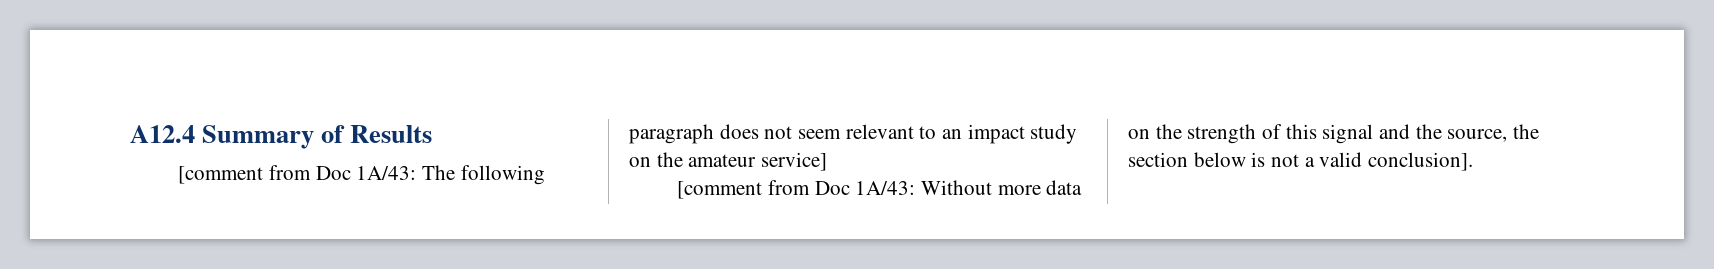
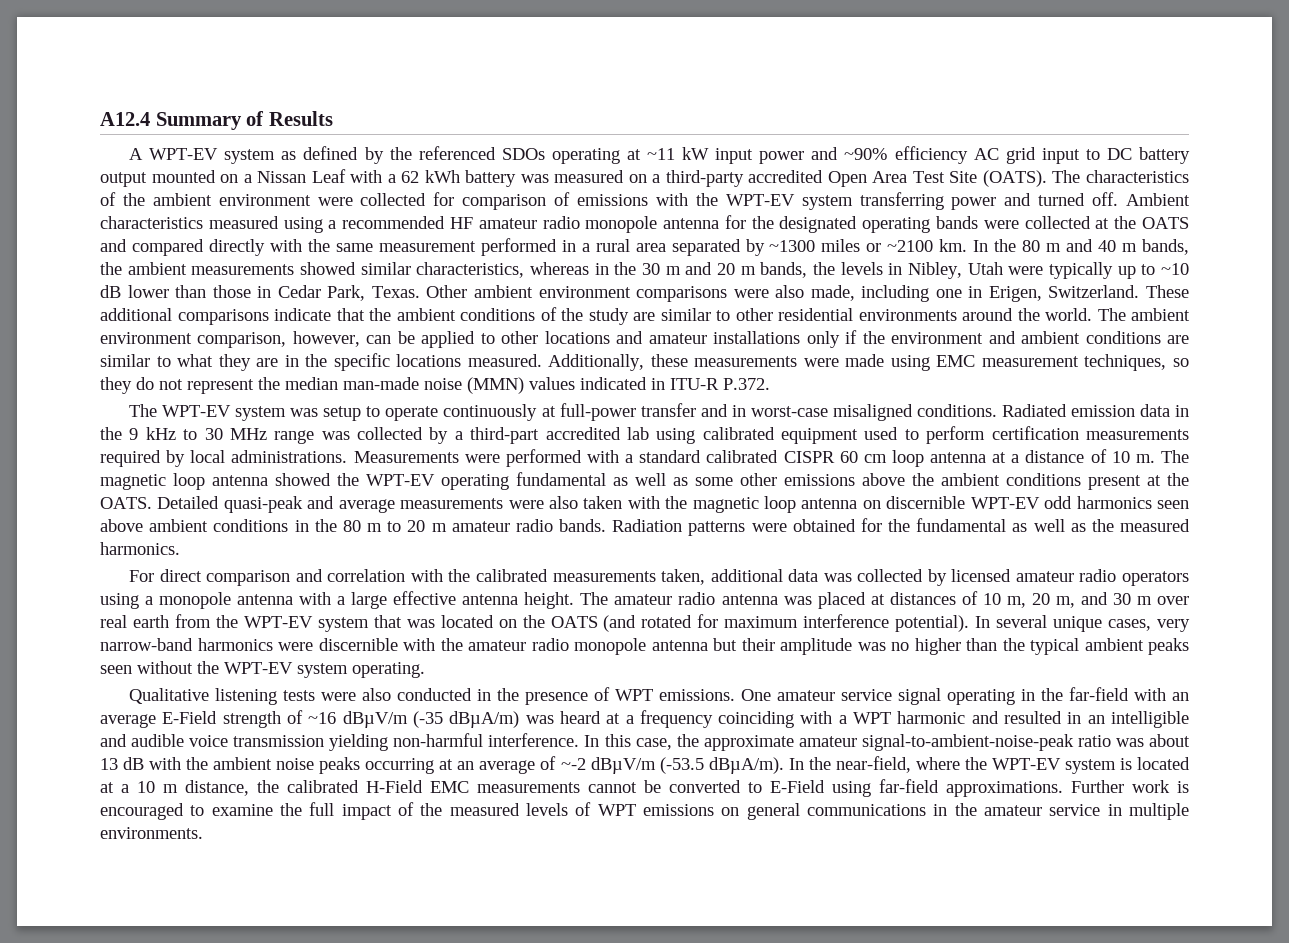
- [comment from Doc 1A/43: The following paragraph does not seem relevant to an impact study on the amateur service]
- [comment from Doc 1A/43: Without more data on the strength of this signal and the source, the section below is not a valid conclusion].
+ A WPT-EV system as defined by the referenced SDOs operating at ~11 kW input power and ~90% efficiency AC grid input to DC battery output mounted on a Nissan Leaf with a 62 kWh battery was measured on a third-party accredited Open Area Test Site (OATS). The characteristics of the ambient environment were collected for comparison of emissions with the WPT-EV system transferring power and turned off. Ambient characteristics measured using a recommended HF amateur radio monopole antenna for the designated operating bands were collected at the OATS and compared directly with the same measurement performed in a rural area separated by ~1300 miles or ~2100 km. In the 80 m and 40 m bands, the ambient measurements showed similar characteristics, whereas in the 30 m and 20 m bands, the levels in Nibley, Utah were typically up to ~10 dB lower than those in Cedar Park, Texas. Other ambient environment comparisons were also made, including one in Erigen, Switzerland. These additional comparisons indicate that the ambient conditions of the study are similar to other residential environments around the world. The ambient environment comparison, however, can be applied to other locations and amateur installations only if the environment and ambient conditions are similar to what they are in the specific locations measured. Additionally, these measurements were made using EMC measurement techniques, so they do not represent the median man-made noise (MMN) values indicated in ITU-R P.372.
+ The WPT-EV system was setup to operate continuously at full-power transfer and in worst-case misaligned conditions. Radiated emission data in the 9 kHz to 30 MHz range was collected by a third-part accredited lab using calibrated equipment used to perform certification measurements required by local administrations. Measurements were performed with a standard calibrated CISPR 60 cm loop antenna at a distance of 10 m. The magnetic loop antenna showed the WPT-EV operating fundamental as well as some other emissions above the ambient conditions present at the OATS. Detailed quasi-peak and average measurements were also taken with the magnetic loop antenna on discernible WPT-EV odd harmonics seen above ambient conditions in the 80 m to 20 m amateur radio bands. Radiation patterns were obtained for the fundamental as well as the measured harmonics.
+ For direct comparison and correlation with the calibrated measurements taken, additional data was collected by licensed amateur radio operators using a monopole antenna with a large effective antenna height. The amateur radio antenna was placed at distances of 10 m, 20 m, and 30 m over real earth from the WPT-EV system that was located on the OATS (and rotated for maximum interference potential). In several unique cases, very narrow-band harmonics were discernible with the amateur radio monopole antenna but their amplitude was no higher than the typical ambient peaks seen without the WPT-EV system operating.
+ Qualitative listening tests were also conducted in the presence of WPT emissions. One amateur service signal operating in the far-field with an average E-Field strength of ~16 dBµV/m (-35 dBµA/m) was heard at a frequency coinciding with a WPT harmonic and resulted in an intelligible and audible voice transmission yielding non-harmful interference. In this case, the approximate amateur signal-to-ambient-noise-peak ratio was about 13 dB with the ambient noise peaks occurring at an average of ~-2 dBµV/m (-53.5 dBµA/m). In the near-field, where the WPT-EV system is located at a 10 m distance, the calibrated H-Field EMC measurements cannot be converted to E-Field using far-field approximations. Further work is encouraged to examine the full impact of the measured levels of WPT emissions on general communications in the amateur service in multiple environments.

